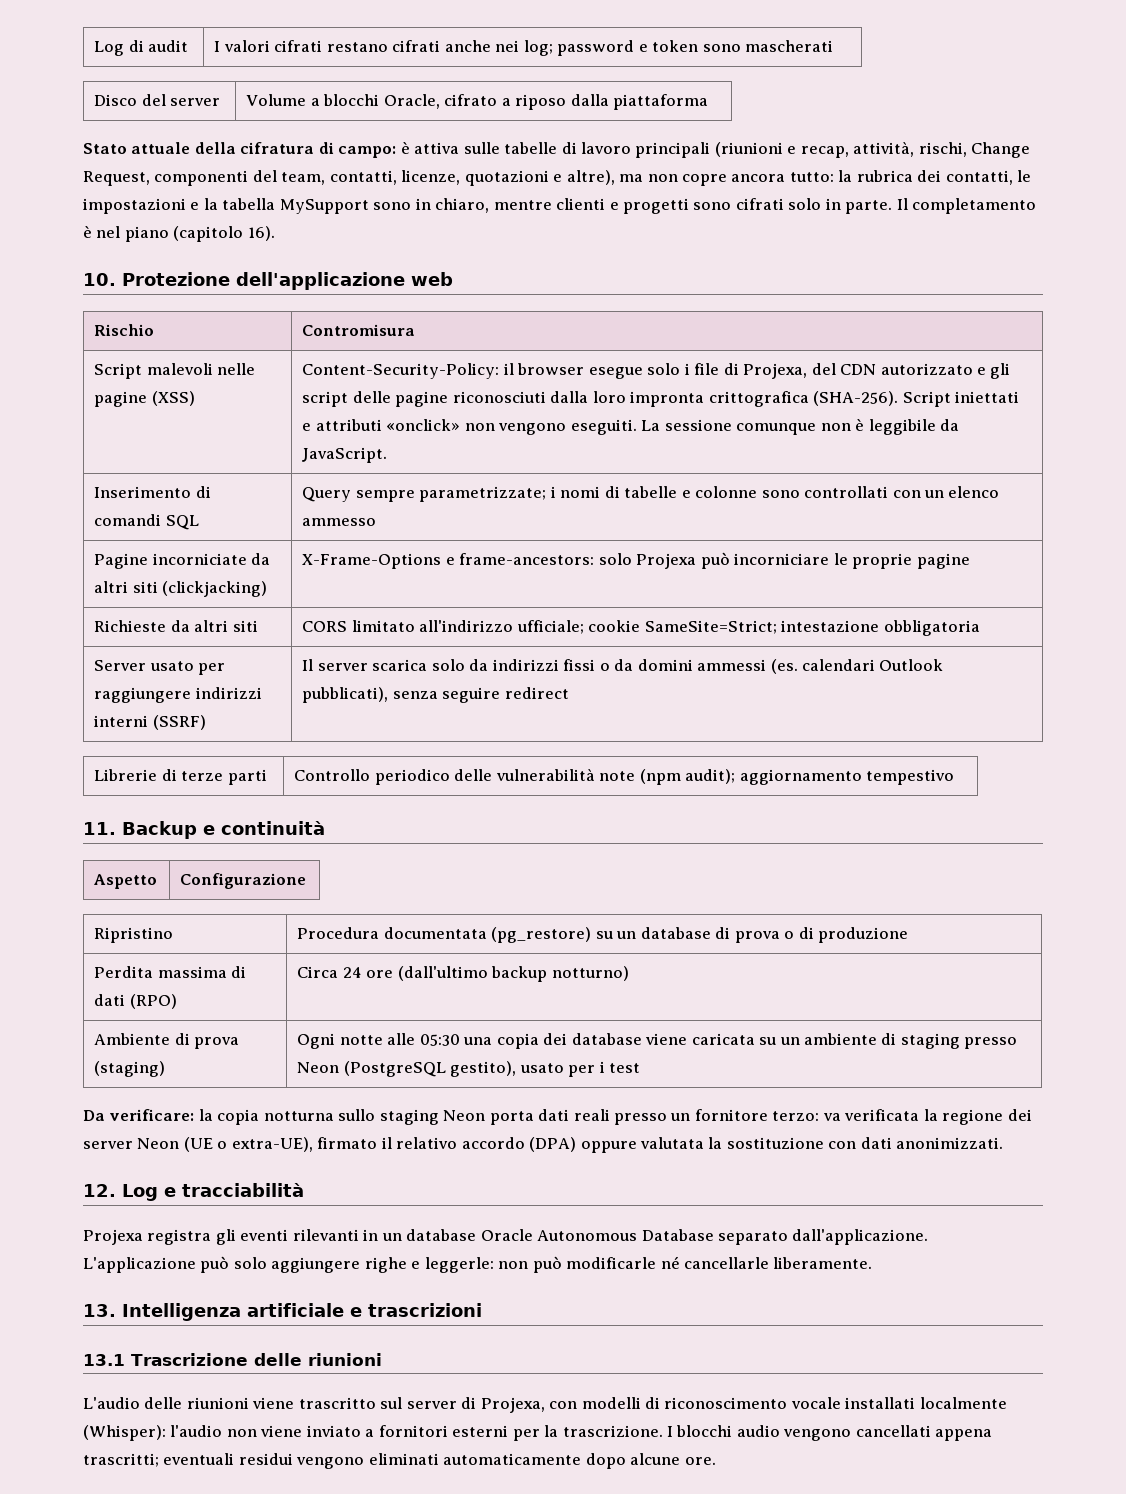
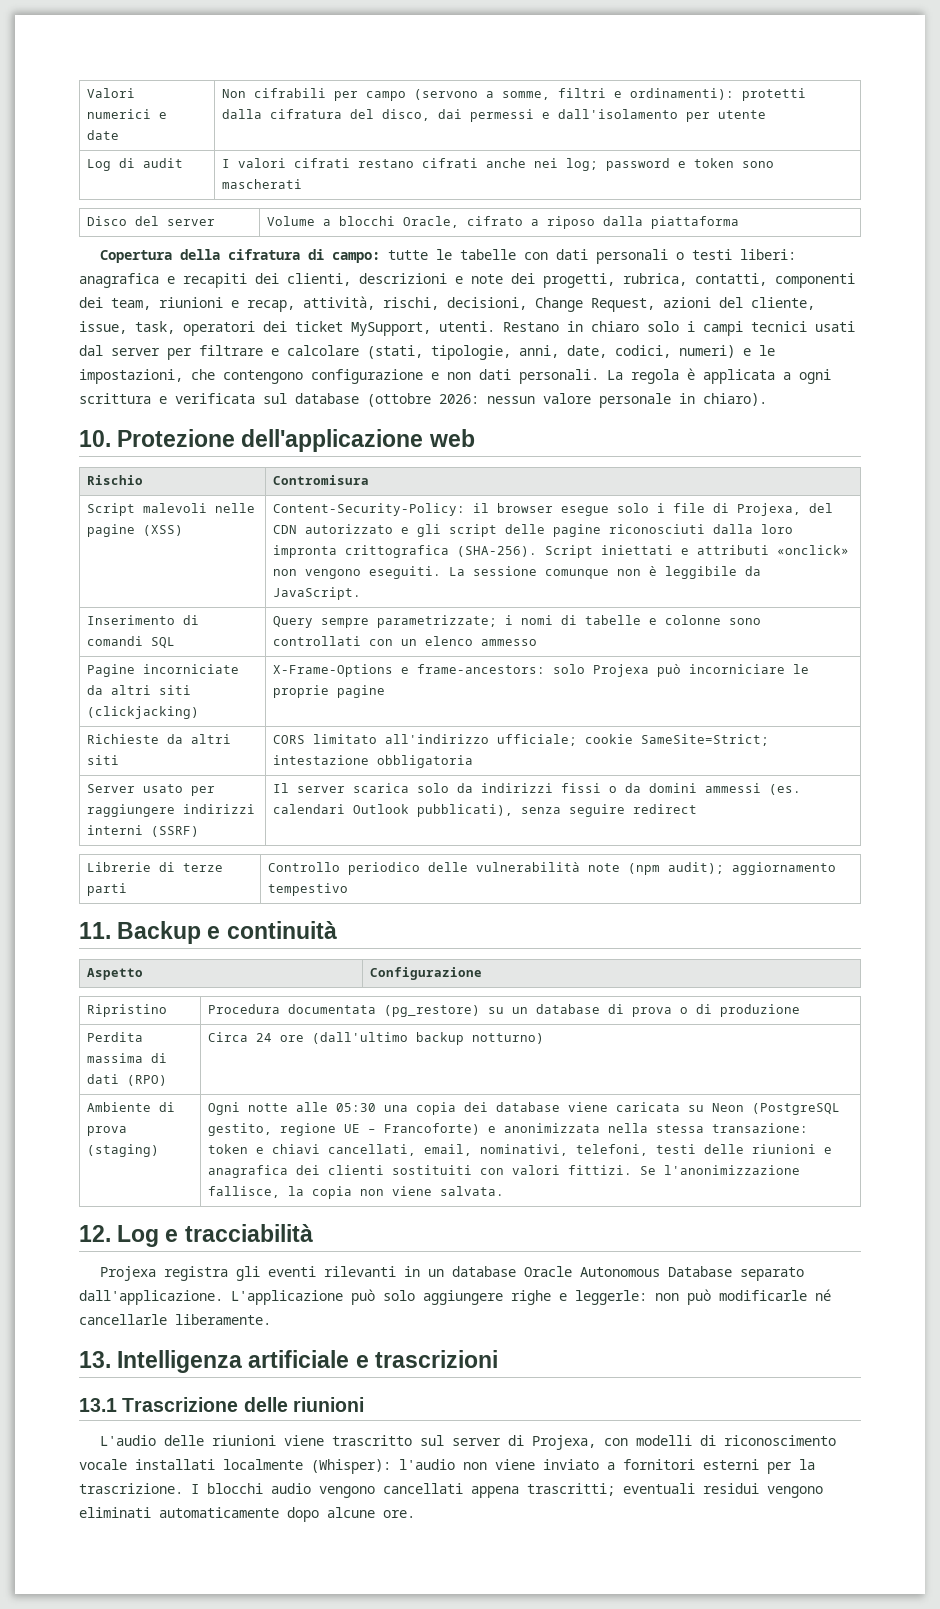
+ Valori numerici e date | Non cifrabili per campo (servono a somme, filtri e ordinamenti): protetti dalla cifratura del disco, dai permessi e dall'isolamento per utente
- Stato attuale della cifratura di campo: è attiva sulle tabelle di lavoro principali (riunioni e recap, attività, rischi, Change Request, componenti del team, contatti, licenze, quotazioni e altre), ma non copre ancora tutto: la rubrica dei contatti, le impostazioni e la tabella MySupport sono in chiaro, mentre clienti e progetti sono cifrati solo in parte. Il completamento è nel piano (capitolo 16).
+ Copertura della cifratura di campo: tutte le tabelle con dati personali o testi liberi: anagrafica e recapiti dei clienti, descrizioni e note dei progetti, rubrica, contatti, componenti dei team, riunioni e recap, attività, rischi, decisioni, Change Request, azioni del cliente, issue, task, operatori dei ticket MySupport, utenti. Restano in chiaro solo i campi tecnici usati dal server per filtrare e calcolare (stati, tipologie, anni, date, codici, numeri) e le impostazioni, che contengono configurazione e non dati personali. La regola è applicata a ogni scrittura e verificata sul database (ottobre 2026: nessun valore personale in chiaro).
- Ogni notte alle 05:30 una copia dei database viene caricata su un ambiente di staging presso Neon (PostgreSQL gestito), usato per i test
- Da verificare: la copia notturna sullo staging Neon porta dati reali presso un fornitore terzo: va verificata la regione dei server Neon (UE o extra-UE), firmato il relativo accordo (DPA) oppure valutata la sostituzione con dati anonimizzati.
+ Ogni notte alle 05:30 una copia dei database viene caricata su Neon (PostgreSQL gestito, regione UE – Francoforte) e anonimizzata nella stessa transazione: token e chiavi cancellati, email, nominativi, telefoni, testi delle riunioni e anagrafica dei clienti sostituiti con valori fittizi. Se l'anonimizzazione fallisce, la copia non viene salvata.

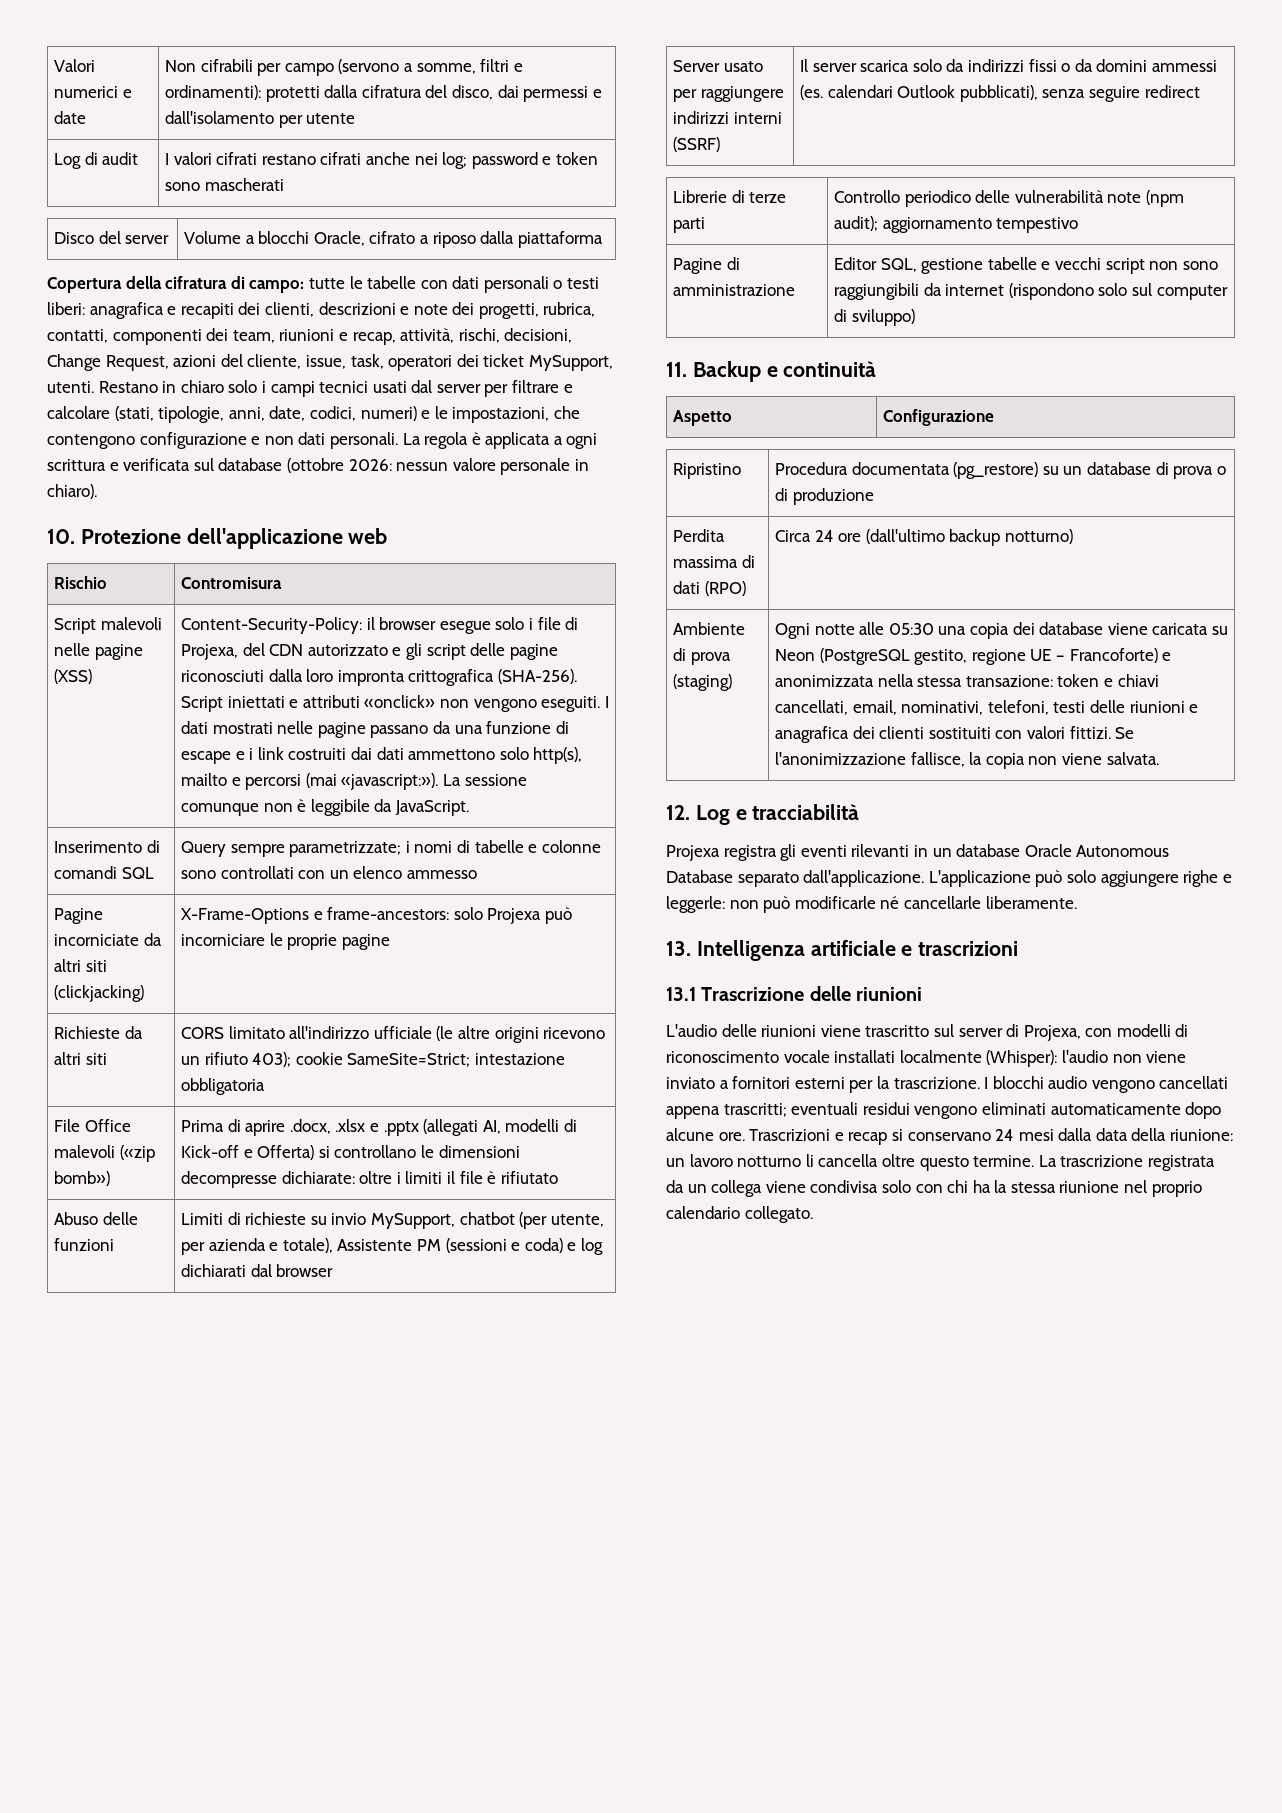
+ I dati mostrati nelle pagine passano da una funzione di escape e i link costruiti dai dati ammettono solo http(s), mailto e percorsi (mai «javascript:»).
- Richieste da altri siti | CORS limitato all'indirizzo ufficiale; cookie SameSite=Strict; intestazione obbligatoria
+ Richieste da altri siti | CORS limitato all'indirizzo ufficiale (le altre origini ricevono un rifiuto 403); cookie SameSite=Strict; intestazione obbligatoria
+ File Office malevoli («zip bomb») | Prima di aprire .docx, .xlsx e .pptx (allegati AI, modelli di Kick-off e Offerta) si controllano le dimensioni decompresse dichiarate: oltre i limiti il file è rifiutato
+ Abuso delle funzioni | Limiti di richieste su invio MySupport, chatbot (per utente, per azienda e totale), Assistente PM (sessioni e coda) e log dichiarati dal browser
+ Pagine di amministrazione | Editor SQL, gestione tabelle e vecchi script non sono raggiungibili da internet (rispondono solo sul computer di sviluppo)
+ Trascrizioni e recap si conservano 24 mesi dalla data della riunione: un lavoro notturno li cancella oltre questo termine. La trascrizione registrata da un collega viene condivisa solo con chi ha la stessa riunione nel proprio calendario collegato.

